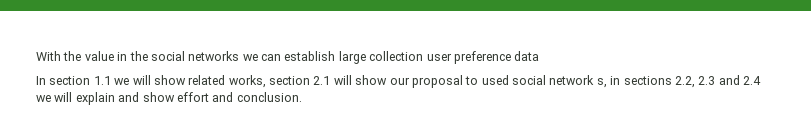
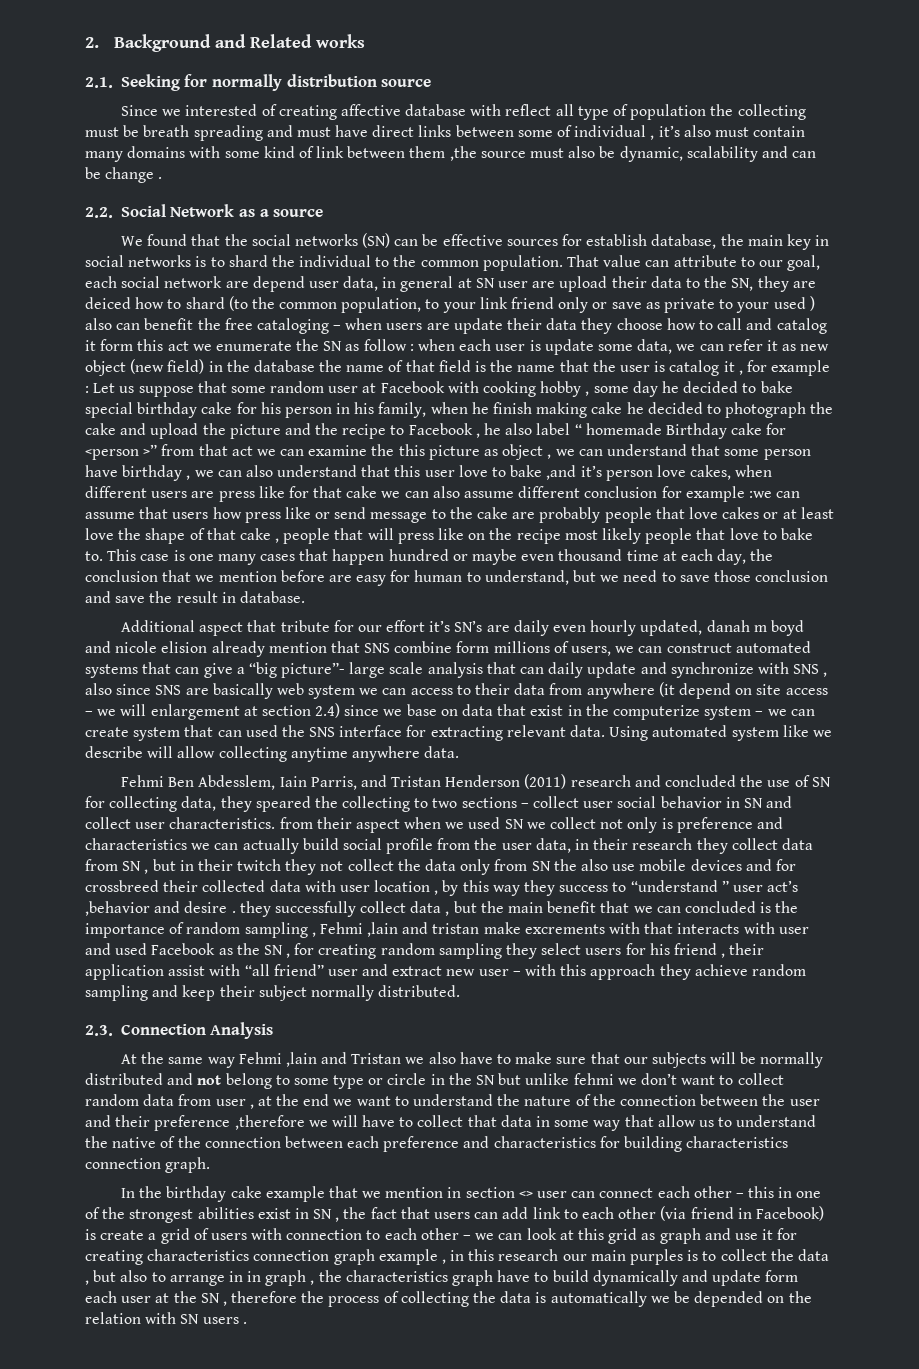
- With the value in the social networks we can establish large collection user preference data
- In section 1.1 we will show related works, section 2.1 will show our proposal to used social network s, in sections 2.2, 2.3 and 2.4 we will explain and show effort and conclusion.
+ 2. Background and Related works
+ 2.1. Seeking for normally distribution source
+ Since we interested of creating affective database with reflect all type of population the collecting must be breath spreading and must have direct links between some of individual , it’s also must contain many domains with some kind of link between them ,the source must also be dynamic, scalability and can be change .
+ 2.2. Social Network as a source
+ We found that the social networks (SN) can be effective sources for establish database, the main key in social networks is to shard the individual to the common population. That value can attribute to our goal, each social network are depend user data, in general at SN user are upload their data to the SN, they are deiced how to shard (to the common population, to your link friend only or save as private to your used ) also can benefit the free cataloging – when users are update their data they choose how to call and catalog it form this act we enumerate the SN as follow : when each user is update some data, we can refer it as new object (new field) in the database the name of that field is the name that the user is catalog it , for example : Let us suppose that some random user at Facebook with cooking hobby , some day he decided to bake special birthday cake for his person in his family, when he finish making cake he decided to photograph the cake and upload the picture and the recipe to Facebook , he also label “ homemade Birthday cake for <person >” from that act we can examine the this picture as object , we can understand that some person have birthday , we can also understand that this user love to bake ,and it’s person love cakes, when different users are press like for that cake we can also assume different conclusion for example :we can assume that users how press like or send message to the cake are probably people that love cakes or at least love the shape of that cake , people that will press like on the recipe most likely people that love to bake to. This case is one many cases that happen hundred or maybe even thousand time at each day, the conclusion that we mention before are easy for human to understand, but we need to save those conclusion and save the result in database.
+ Additional aspect that tribute for our effort it’s SN’s are daily even hourly updated, danah m boyd and nicole elision already mention that SNS combine form millions of users, we can construct automated systems that can give a “big picture”- large scale analysis that can daily update and synchronize with SNS , also since SNS are basically web system we can access to their data from anywhere (it depend on site access – we will enlargement at section 2.4) since we base on data that exist in the computerize system – we can create system that can used the SNS interface for extracting relevant data. Using automated system like we describe will allow collecting anytime anywhere data.
+ Fehmi Ben Abdesslem, Iain Parris, and Tristan Henderson (2011) research and concluded the use of SN for collecting data, they speared the collecting to two sections – collect user social behavior in SN and collect user characteristics. from their aspect when we used SN we collect not only is preference and characteristics we can actually build social profile from the user data, in their research they collect data from SN , but in their twitch they not collect the data only from SN the also use mobile devices and for crossbreed their collected data with user location , by this way they success to “understand ” user act’s ,behavior and desire . they successfully collect data , but the main benefit that we can concluded is the importance of random sampling , Fehmi ,lain and tristan make excrements with that interacts with user and used Facebook as the SN , for creating random sampling they select users for his friend , their application assist with “all friend” user and extract new user – with this approach they achieve random sampling and keep their subject normally distributed.
+ 2.3. Connection Analysis
+ At the same way Fehmi ,lain and Tristan we also have to make sure that our subjects will be normally distributed and not belong to some type or circle in the SN but unlike fehmi we don’t want to collect random data from user , at the end we want to understand the nature of the connection between the user and their preference ,therefore we will have to collect that data in some way that allow us to understand the native of the connection between each preference and characteristics for building characteristics connection graph.
+ In the birthday cake example that we mention in section <> user can connect each other – this in one of the strongest abilities exist in SN , the fact that users can add link to each other (via friend in Facebook) is create a grid of users with connection to each other – we can look at this grid as graph and use it for creating characteristics connection graph example , in this research our main purples is to collect the data , but also to arrange in in graph , the characteristics graph have to build dynamically and update form each user at the SN , therefore the process of collecting the data is automatically we be depended on the relation with SN users .

